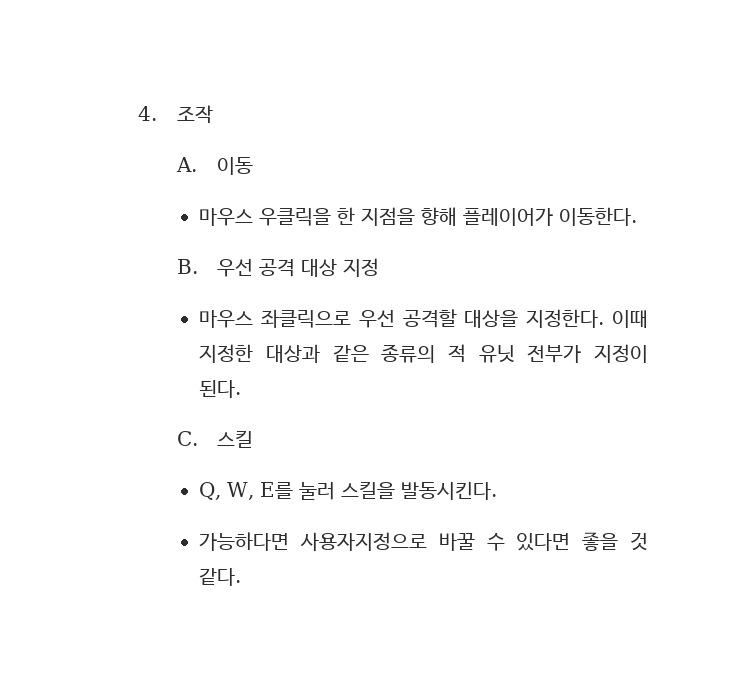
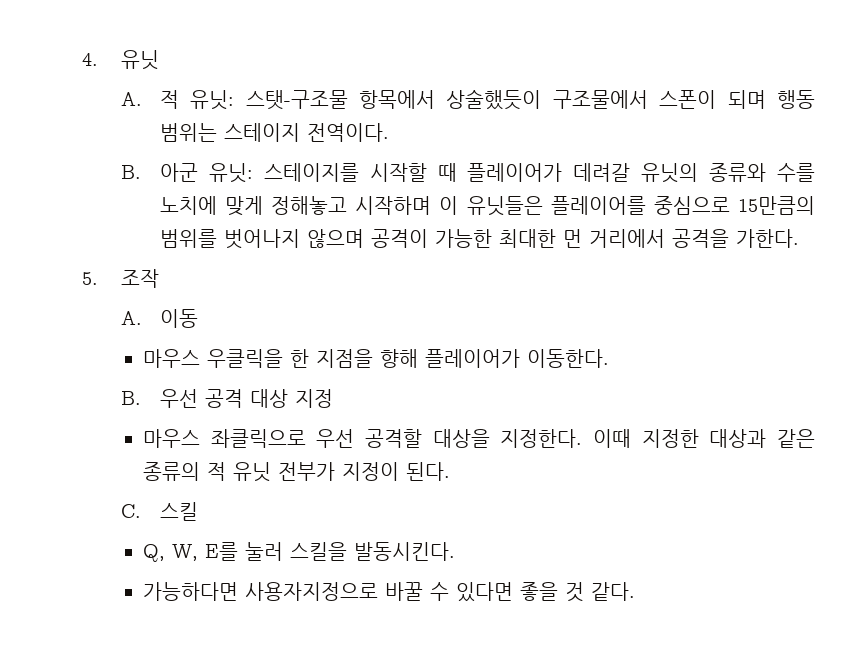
- 4. 조작
+ 4. 유닛
+ A. 적 유닛: 스탯-구조물 항목에서 상술했듯이 구조물에서 스폰이 되며 행동 범위는 스테이지 전역이다.
+ B. 아군 유닛: 스테이지를 시작할 때 플레이어가 데려갈 유닛의 종류와 수를 노치에 맞게 정해놓고 시작하며 이 유닛들은 플레이어를 중심으로 15만큼의 범위를 벗어나지 않으며 공격이 가능한 최대한 먼 거리에서 공격을 가한다.
+ 5. 조작

